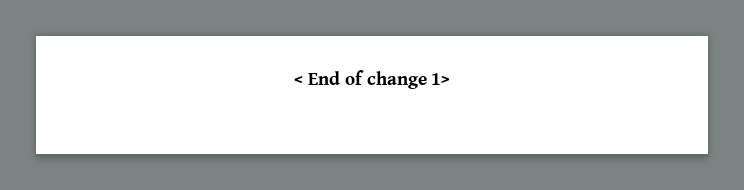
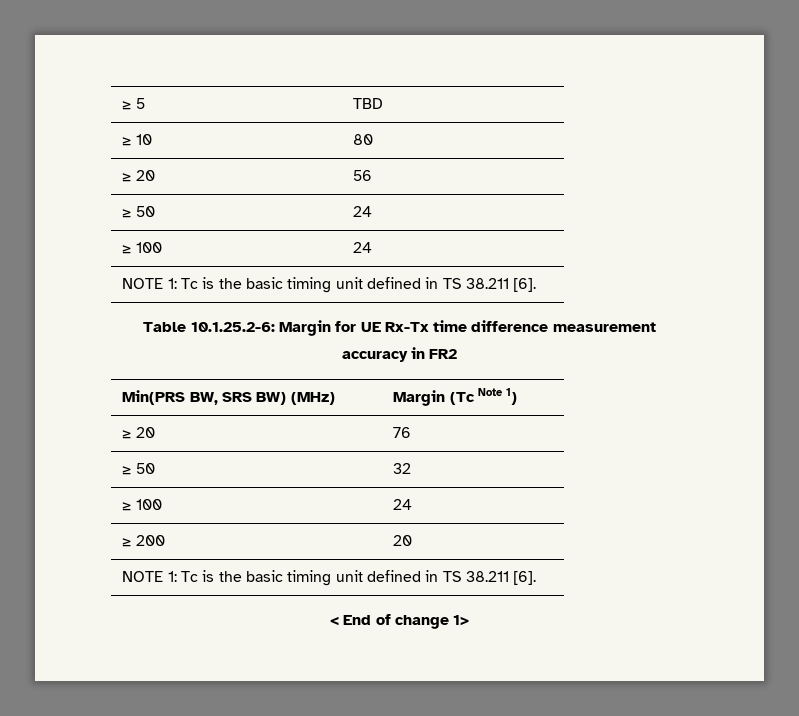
+ ≥ 5 | TBD
+ ≥ 10 | 80
+ ≥ 20 | 56
+ ≥ 50 | 24
+ ≥ 100 | 24
+ NOTE 1: Tc is the basic timing unit defined in TS 38.211 [6].
+ Table 10.1.25.2-6: Margin for UE Rx-Tx time difference measurement accuracy in FR2
+ Min(PRS BW, SRS BW) (MHz) | Margin (Tc Note 1)
+ ≥ 20 | 76
+ ≥ 50 | 32
+ ≥ 100 | 24
+ ≥ 200 | 20
+ NOTE 1: Tc is the basic timing unit defined in TS 38.211 [6].

